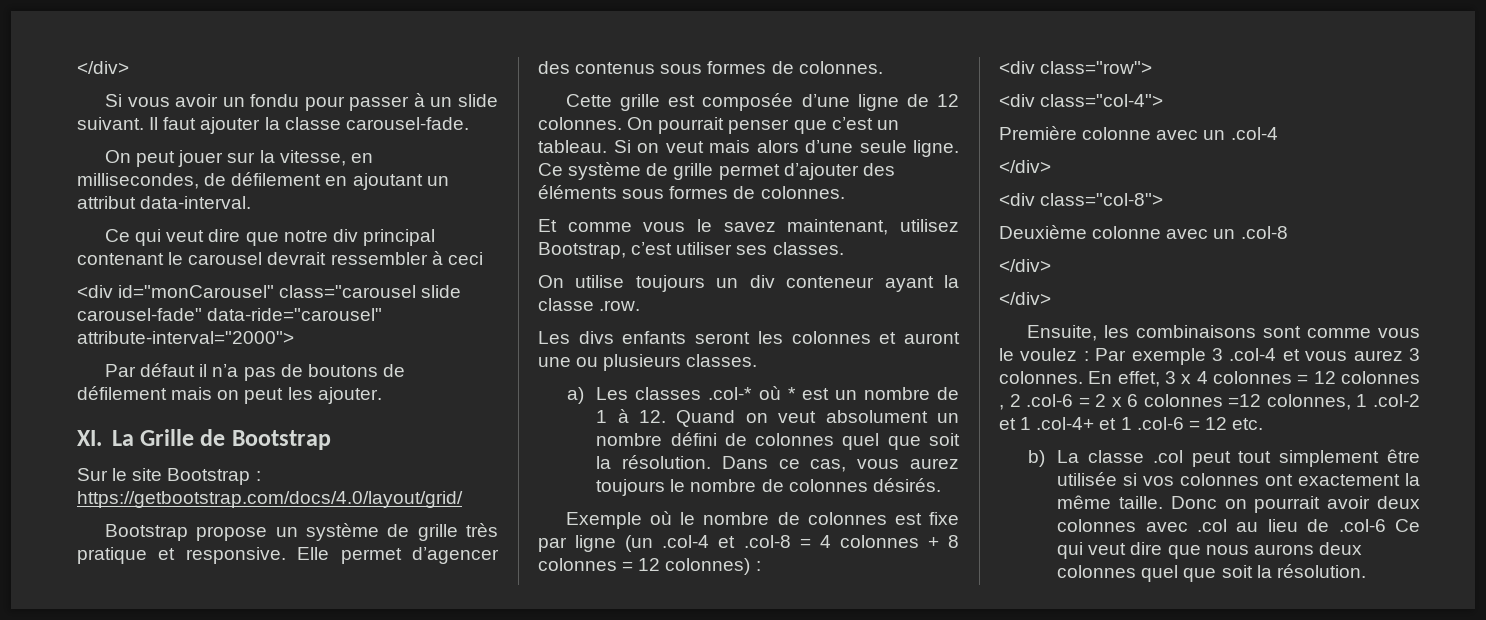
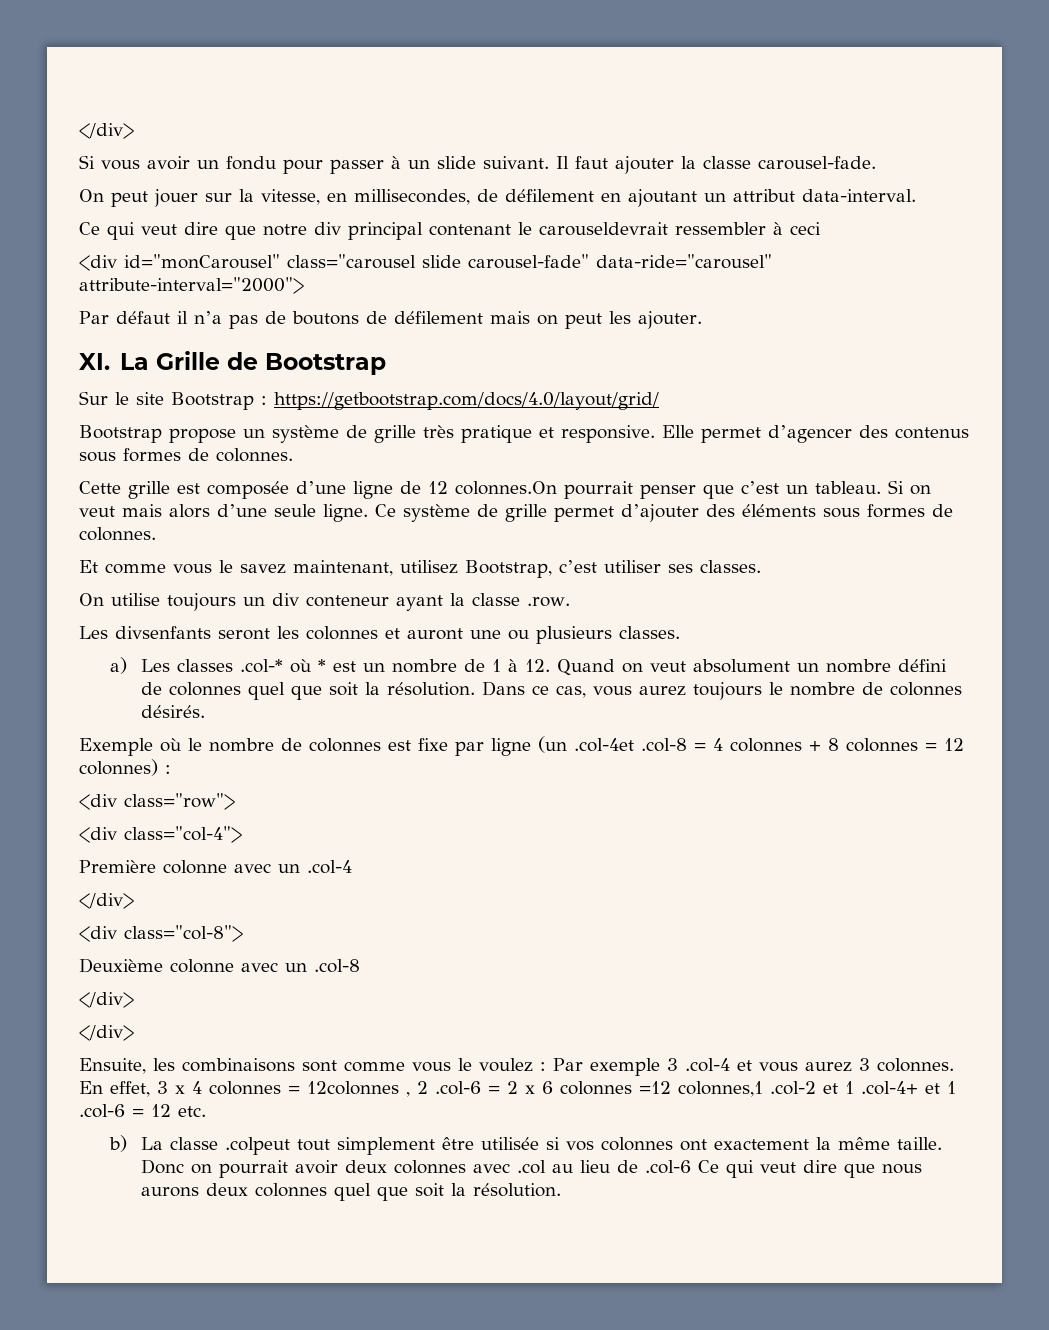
- Ce qui veut dire que notre div principal contenant le carousel devrait ressembler à ceci
+ Ce qui veut dire que notre div principal contenant le carouseldevrait ressembler à ceci
- Cette grille est composée d’une ligne de 12 colonnes. On pourrait penser que c’est un tableau.
+ Cette grille est composée d’une ligne de 12 colonnes.On pourrait penser que c’est un tableau.
- Les divs enfants seront les colonnes et auront une ou plusieurs classes.
+ Les divsenfants seront les colonnes et auront une ou plusieurs classes.
- Exemple où le nombre de colonnes est fixe par ligne (un .col-4 et .col-8 = 4 colonnes + 8 colonnes = 12 colonnes) :
+ Exemple où le nombre de colonnes est fixe par ligne (un .col-4et .col-8 = 4 colonnes + 8 colonnes = 12 colonnes) :
- En effet, 3 x 4 colonnes = 12 colonnes , 2 .col-6 = 2 x 6 colonnes =12 colonnes, 1 .col-2 et 1 .col-4+ et 1 .col-6 = 12 etc.
+ En effet, 3 x 4 colonnes = 12colonnes , 2 .col-6 = 2 x 6 colonnes =12 colonnes,1 .col-2 et 1 .col-4+ et 1 .col-6 = 12 etc.
- b) La classe .col peut tout simplement être utilisée si vos colonnes ont exactement la même taille.
+ b) La classe .colpeut tout simplement être utilisée si vos colonnes ont exactement la même taille.

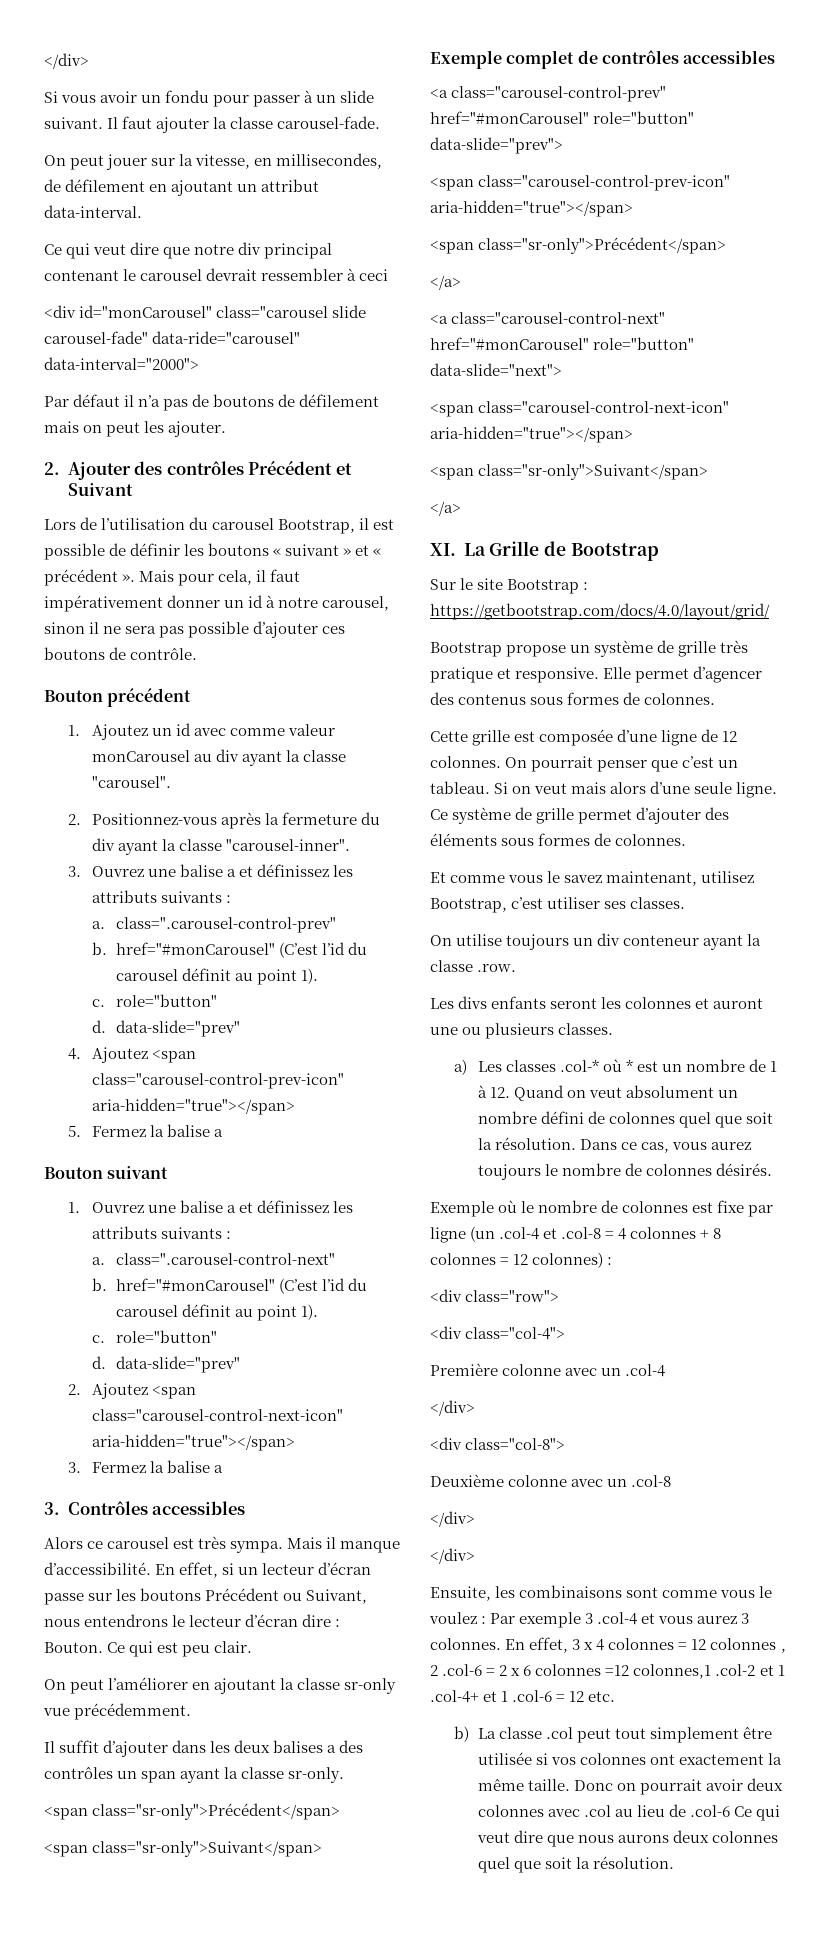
- Ce qui veut dire que notre div principal contenant le carouseldevrait ressembler à ceci
+ Ce qui veut dire que notre div principal contenant le carousel devrait ressembler à ceci
- <div id="monCarousel" class="carousel slide carousel-fade" data-ride="carousel" attribute-interval="2000">
+ <div id="monCarousel" class="carousel slide carousel-fade" data-ride="carousel" data-interval="2000">
+ 2. Ajouter des contrôles Précédent et Suivant
+ Lors de l’utilisation du carousel Bootstrap, il est possible de définir les boutons « suivant » et « précédent ». Mais pour cela, il faut impérativement donner un id à notre carousel, sinon il ne sera pas possible d’ajouter ces boutons de contrôle.
+ Bouton précédent
+ 1. Ajoutez un id avec comme valeur monCarousel au div ayant la classe "carousel".
+ 2. Positionnez-vous après la fermeture du div ayant la classe "carousel-inner".
+ 3. Ouvrez une balise a et définissez les attributs suivants :
+ a. class=".carousel-control-prev"
+ b. href="#monCarousel" (C’est l’id du carousel définit au point 1).
+ c. role="button"
+ d. data-slide="prev"
+ 4. Ajoutez <span class="carousel-control-prev-icon" aria-hidden="true"></span>
+ 5. Fermez la balise a
+ Bouton suivant
+ 1. Ouvrez une balise a et définissez les attributs suivants :
+ a. class=".carousel-control-next"
+ b. href="#monCarousel" (C’est l’id du carousel définit au point 1).
+ c. role="button"
+ d. data-slide="prev"
+ 2. Ajoutez <span class="carousel-control-next-icon" aria-hidden="true"></span>
+ 3. Fermez la balise a
+ 3. Contrôles accessibles
+ Alors ce carousel est très sympa. Mais il manque d’accessibilité. En effet, si un lecteur d’écran passe sur les boutons Précédent ou Suivant, nous entendrons le lecteur d’écran dire : Bouton. Ce qui est peu clair.
+ On peut l’améliorer en ajoutant la classe sr-only vue précédemment.
+ Il suffit d’ajouter dans les deux balises a des contrôles un span ayant la classe sr-only.
+ <span class="sr-only">Précédent</span>
+ <span class="sr-only">Suivant</span>
+ Exemple complet de contrôles accessibles
+ <a class="carousel-control-prev" href="#monCarousel" role="button" data-slide="prev">
+ <span class="carousel-control-prev-icon" aria-hidden="true"></span>
+ <span class="sr-only">Précédent</span>
+ </a>
+ <a class="carousel-control-next" href="#monCarousel" role="button" data-slide="next">
+ <span class="carousel-control-next-icon" aria-hidden="true"></span>
+ <span class="sr-only">Suivant</span>
+ </a>
- Cette grille est composée d’une ligne de 12 colonnes.On pourrait penser que c’est un tableau.
+ Cette grille est composée d’une ligne de 12 colonnes. On pourrait penser que c’est un tableau.
- Les divsenfants seront les colonnes et auront une ou plusieurs classes.
+ Les divs enfants seront les colonnes et auront une ou plusieurs classes.
- Exemple où le nombre de colonnes est fixe par ligne (un .col-4et .col-8 = 4 colonnes + 8 colonnes = 12 colonnes) :
+ Exemple où le nombre de colonnes est fixe par ligne (un .col-4 et .col-8 = 4 colonnes + 8 colonnes = 12 colonnes) :
- En effet, 3 x 4 colonnes = 12colonnes , 2 .col-6 = 2 x 6 colonnes =12 colonnes,1 .col-2 et 1 .col-4+ et 1 .col-6 = 12 etc.
+ En effet, 3 x 4 colonnes = 12 colonnes , 2 .col-6 = 2 x 6 colonnes =12 colonnes,1 .col-2 et 1 .col-4+ et 1 .col-6 = 12 etc.
- b) La classe .colpeut tout simplement être utilisée si vos colonnes ont exactement la même taille.
+ b) La classe .col peut tout simplement être utilisée si vos colonnes ont exactement la même taille.

